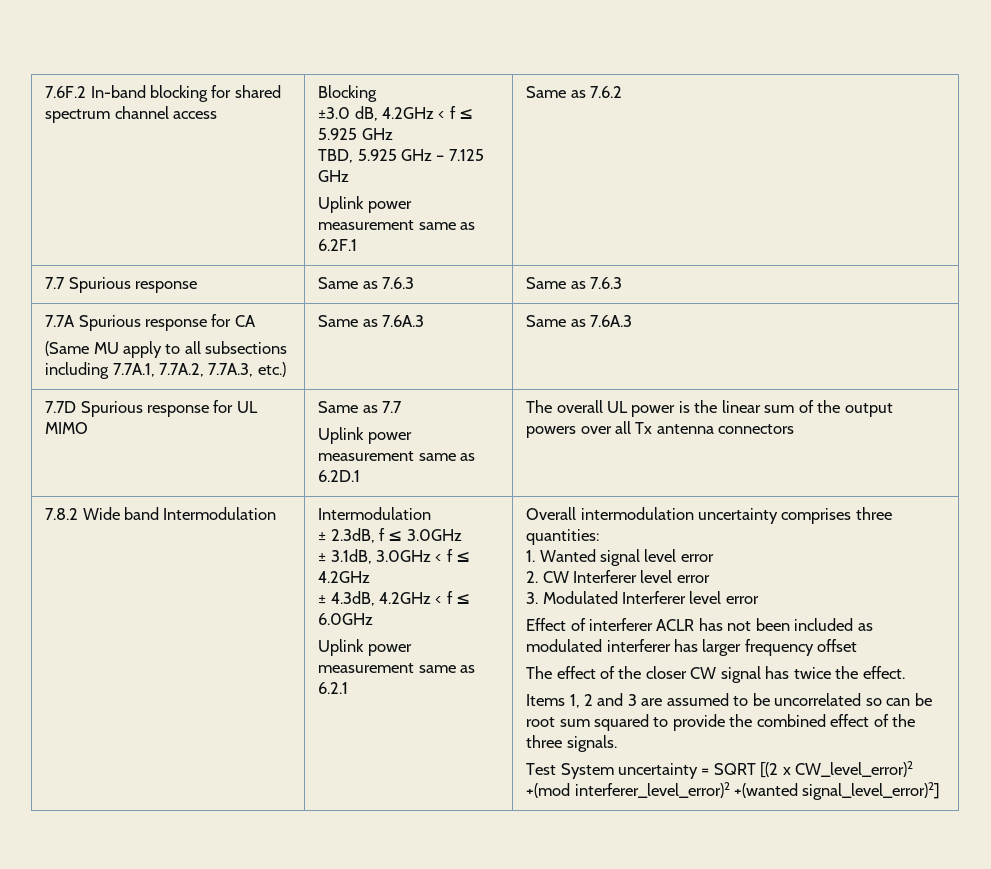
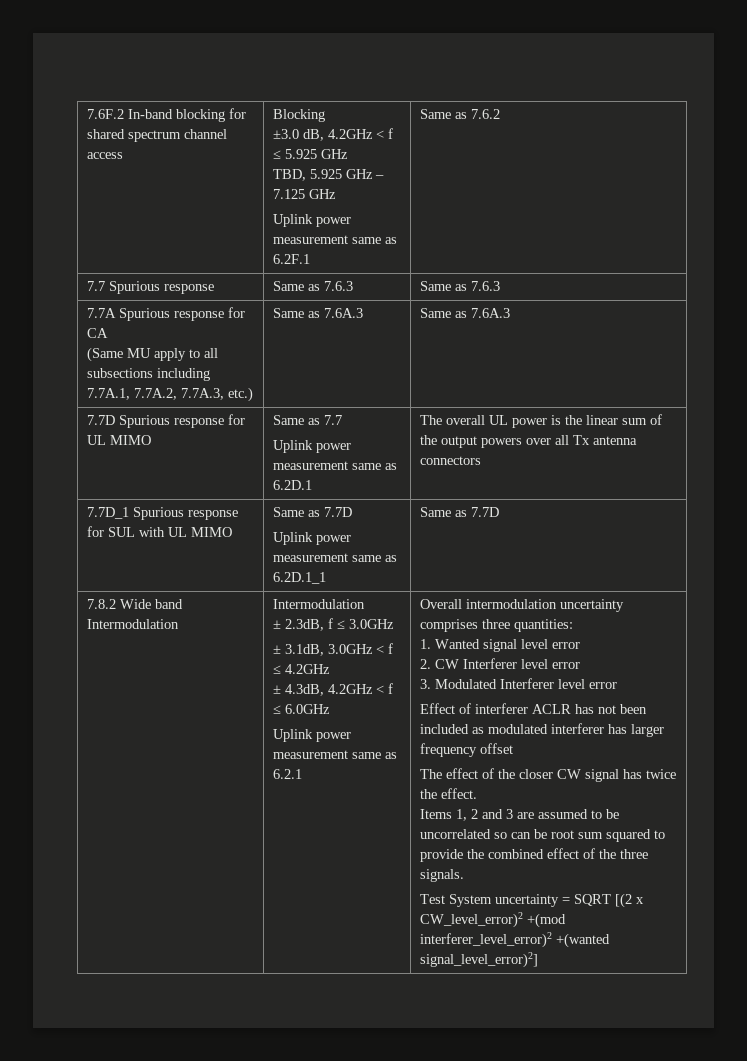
+ 7.7D_1 Spurious response for SUL with UL MIMO | Same as 7.7D
+ Uplink power measurement same as 6.2D.1_1 | Same as 7.7D

